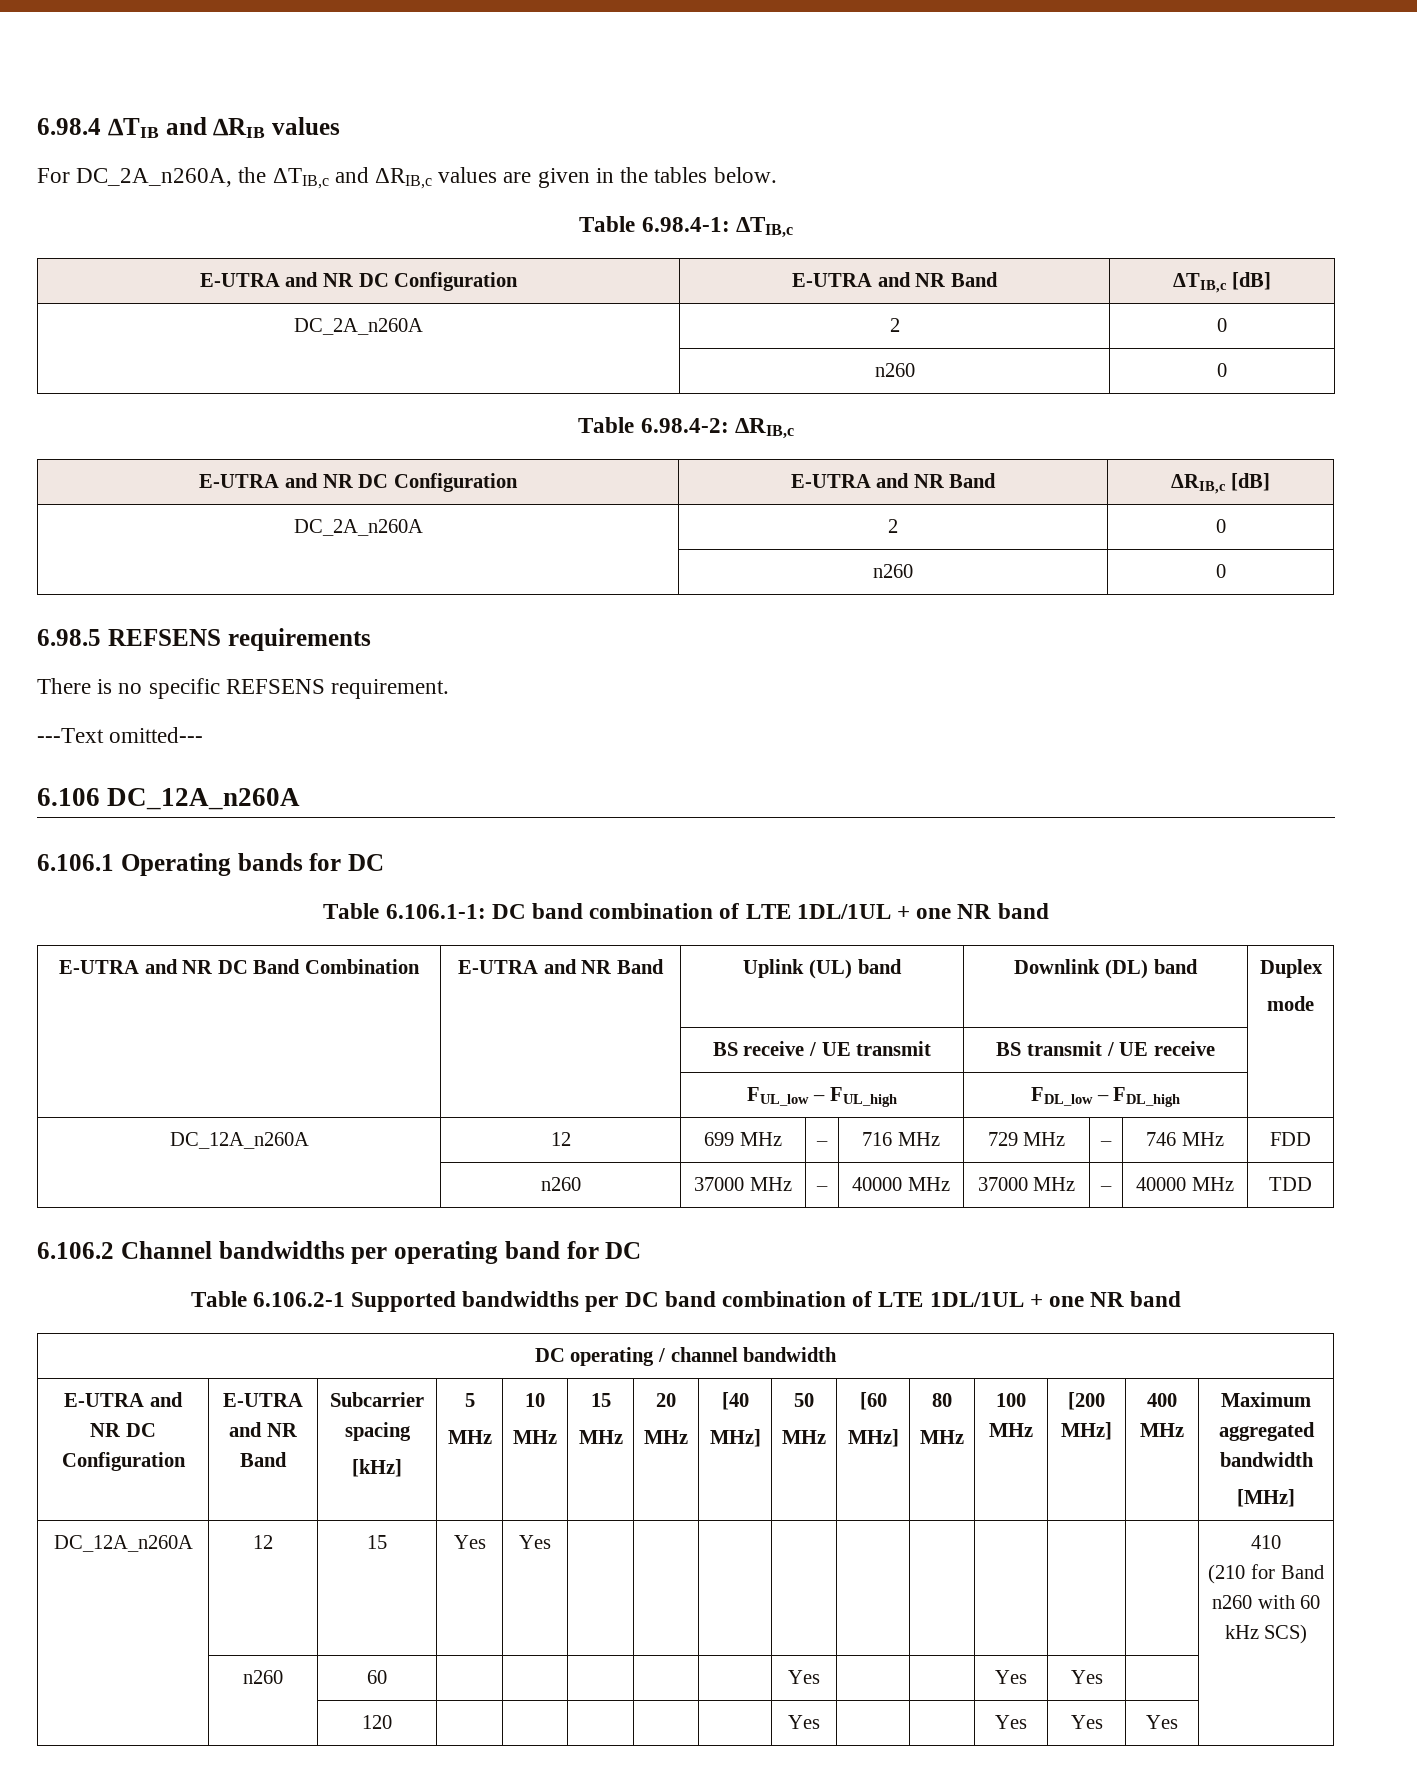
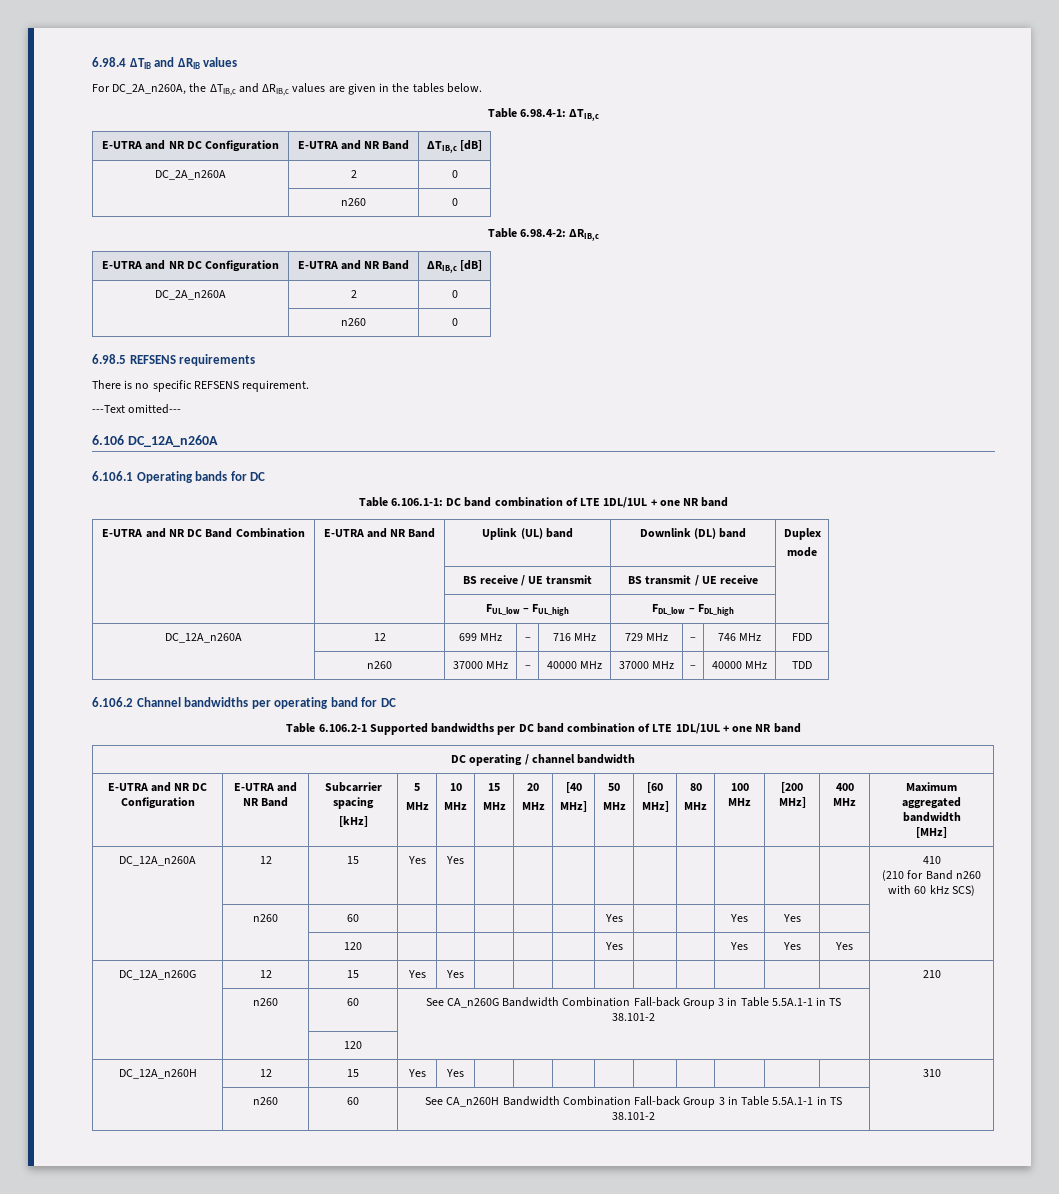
+ DC_12A_n260G | 12 | 15 | Yes | Yes | | | | | | | | | | 210
+ | n260 | 60 | See CA_n260G Bandwidth Combination Fall-back Group 3 in Table 5.5A.1-1 in TS 38.101-2 |
+ | | 120 | |
+ DC_12A_n260H | 12 | 15 | Yes | Yes | | | | | | | | | | 310
+ | n260 | 60 | See CA_n260H Bandwidth Combination Fall-back Group 3 in Table 5.5A.1-1 in TS 38.101-2 |

